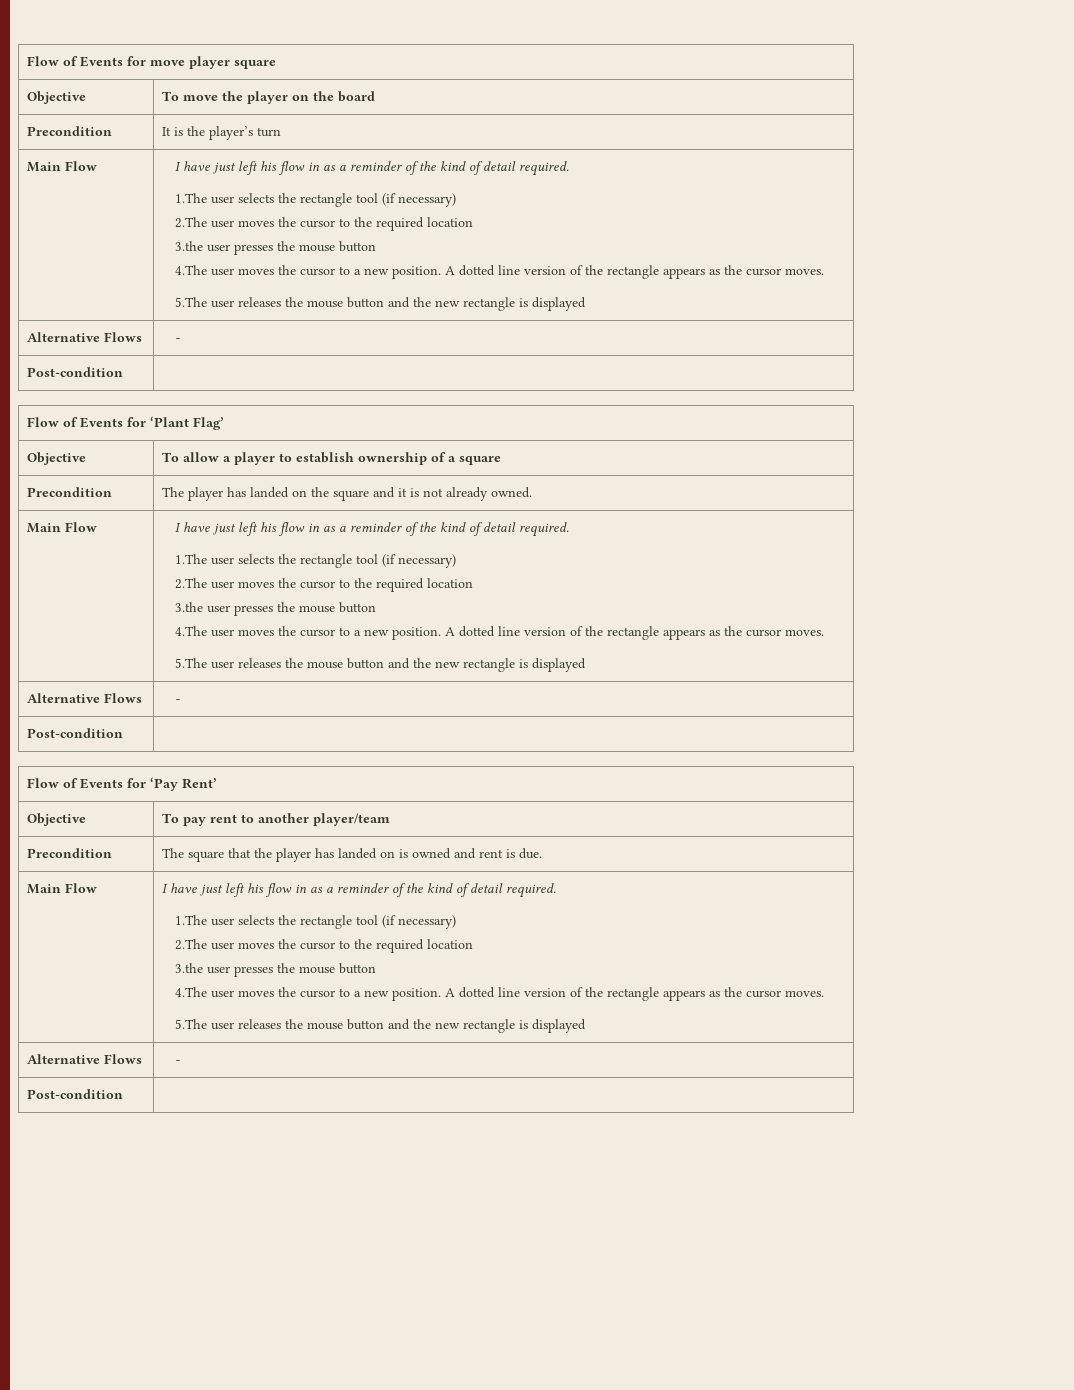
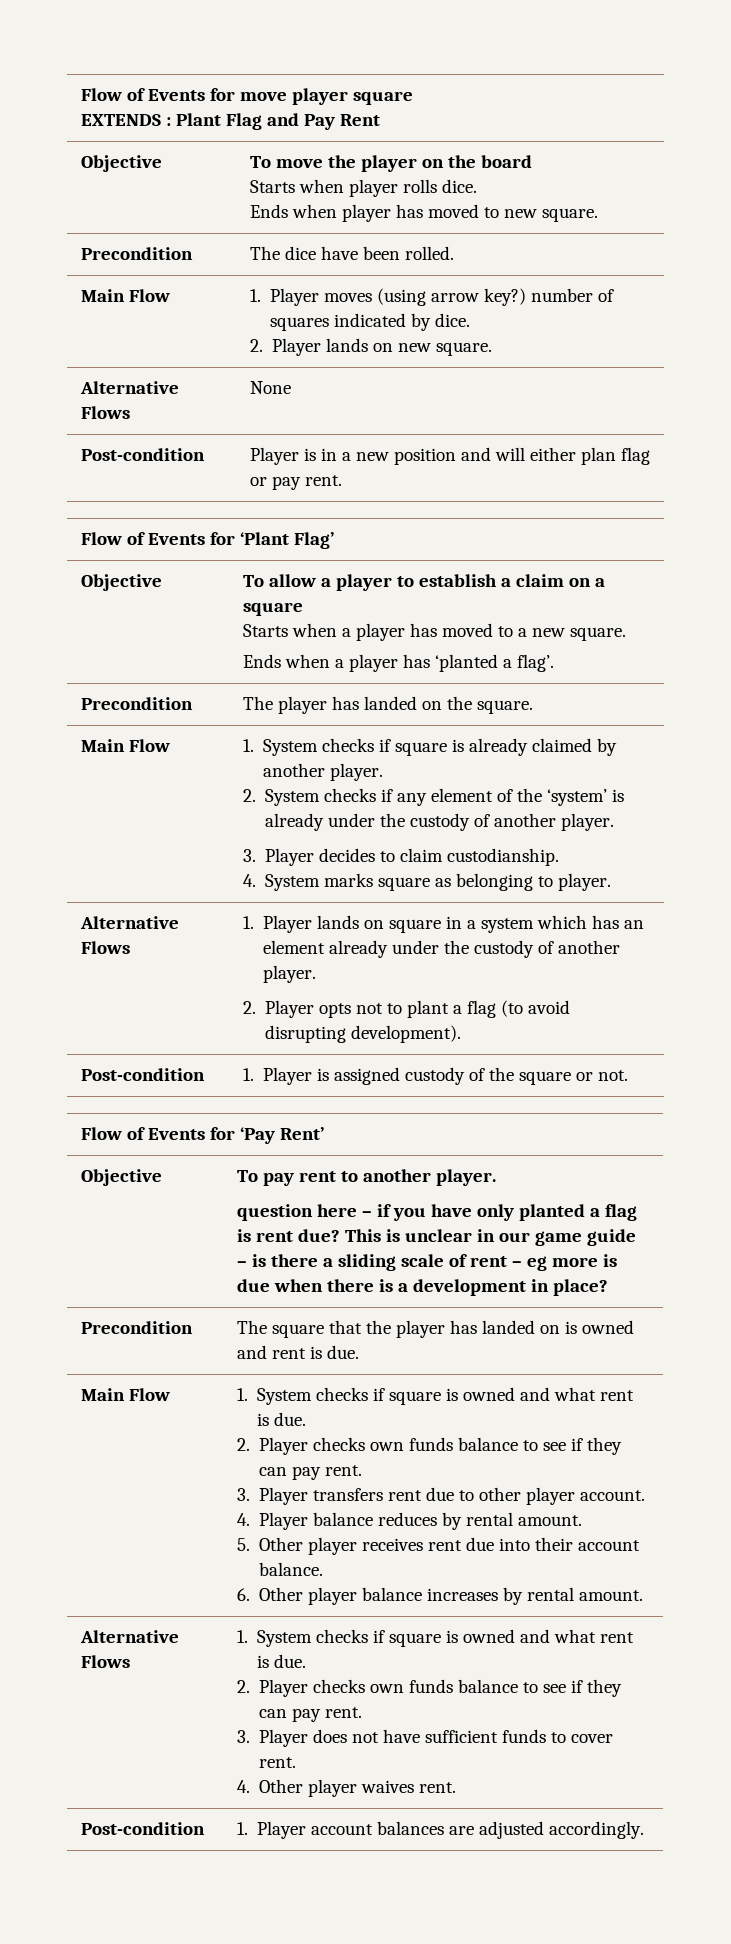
  Flow of Events for move player square
+ EXTENDS : Plant Flag and Pay Rent
  Objective | To move the player on the board
- Precondition | It is the player’s turn
- Main Flow | I have just left his flow in as a reminder of the kind of detail required.
- 1.The user selects the rectangle tool (if necessary)
- 2.The user moves the cursor to the required location
- 3.the user presses the mouse button
- 4.The user moves the cursor to a new position. A dotted line version of the rectangle appears as the cursor moves.
- 5.The user releases the mouse button and the new rectangle is displayed
- Alternative Flows | -
- Post-condition |
+ Starts when player rolls dice.
+ Ends when player has moved to new square.
+ Precondition | The dice have been rolled.
+ Main Flow | 1. Player moves (using arrow key?) number of squares indicated by dice.
+ 2. Player lands on new square.
+ Alternative Flows | None
+ Post-condition | Player is in a new position and will either plan flag or pay rent.
- Objective | To allow a player to establish ownership of a square
+ Objective | To allow a player to establish a claim on a square
+ Starts when a player has moved to a new square.
+ Ends when a player has ‘planted a flag’.
- Precondition | The player has landed on the square and it is not already owned.
- Main Flow | I have just left his flow in as a reminder of the kind of detail required.
- 1.The user selects the rectangle tool (if necessary)
- 2.The user moves the cursor to the required location
- 3.the user presses the mouse button
- 4.The user moves the cursor to a new position. A dotted line version of the rectangle appears as the cursor moves.
- 5.The user releases the mouse button and the new rectangle is displayed
- Alternative Flows | -
- Post-condition |
+ Precondition | The player has landed on the square.
+ Main Flow | 1. System checks if square is already claimed by another player.
+ 2. System checks if any element of the ‘system’ is already under the custody of another player.
+ 3. Player decides to claim custodianship.
+ 4. System marks square as belonging to player.
+ Alternative Flows | 1. Player lands on square in a system which has an element already under the custody of another player.
+ 2. Player opts not to plant a flag (to avoid disrupting development).
+ Post-condition | 1. Player is assigned custody of the square or not.
- To pay rent to another player/team
+ To pay rent to another player.
+ question here – if you have only planted a flag is rent due? This is unclear in our game guide – is there a sliding scale of rent – eg more is due when there is a development in place?
  Precondition | The square that the player has landed on is owned and rent is due.
- Main Flow | I have just left his flow in as a reminder of the kind of detail required.
- 1.The user selects the rectangle tool (if necessary)
- 2.The user moves the cursor to the required location
- 3.the user presses the mouse button
- 4.The user moves the cursor to a new position. A dotted line version of the rectangle appears as the cursor moves.
- 5.The user releases the mouse button and the new rectangle is displayed
- Alternative Flows | -
- Post-condition |
+ Main Flow | 1. System checks if square is owned and what rent is due.
+ 2. Player checks own funds balance to see if they can pay rent.
+ 3. Player transfers rent due to other player account.
+ 4. Player balance reduces by rental amount.
+ 5. Other player receives rent due into their account balance.
+ 6. Other player balance increases by rental amount.
+ Alternative Flows | 1. System checks if square is owned and what rent is due.
+ 2. Player checks own funds balance to see if they can pay rent.
+ 3. Player does not have sufficient funds to cover rent.
+ 4. Other player waives rent.
+ Post-condition | 1. Player account balances are adjusted accordingly.

